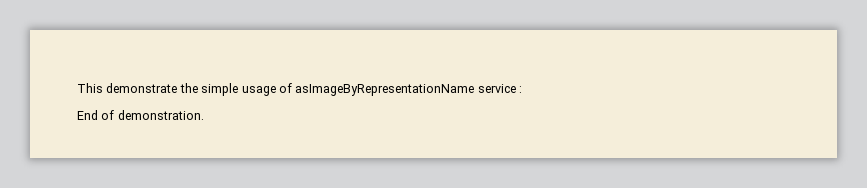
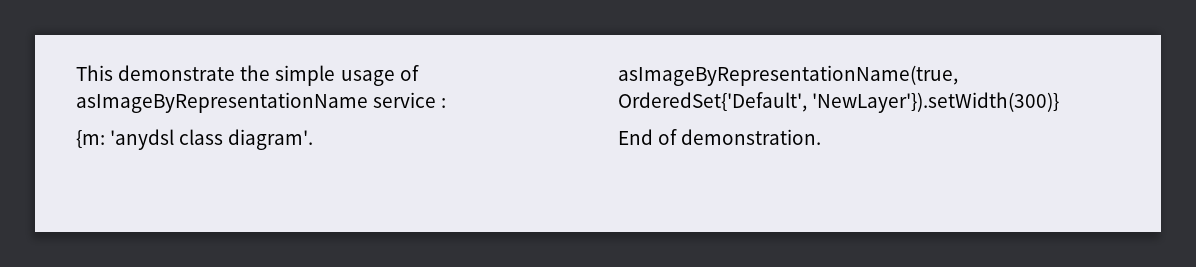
+ {m: 'anydsl class diagram'. asImageByRepresentationName(true, OrderedSet{'Default', 'NewLayer'}).setWidth(300)}

